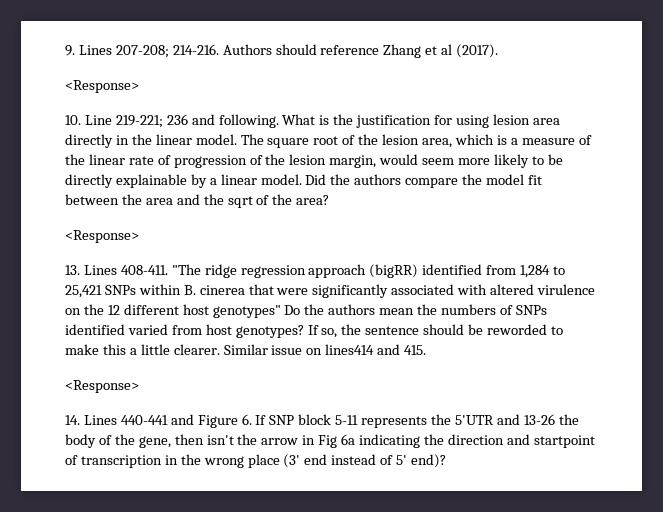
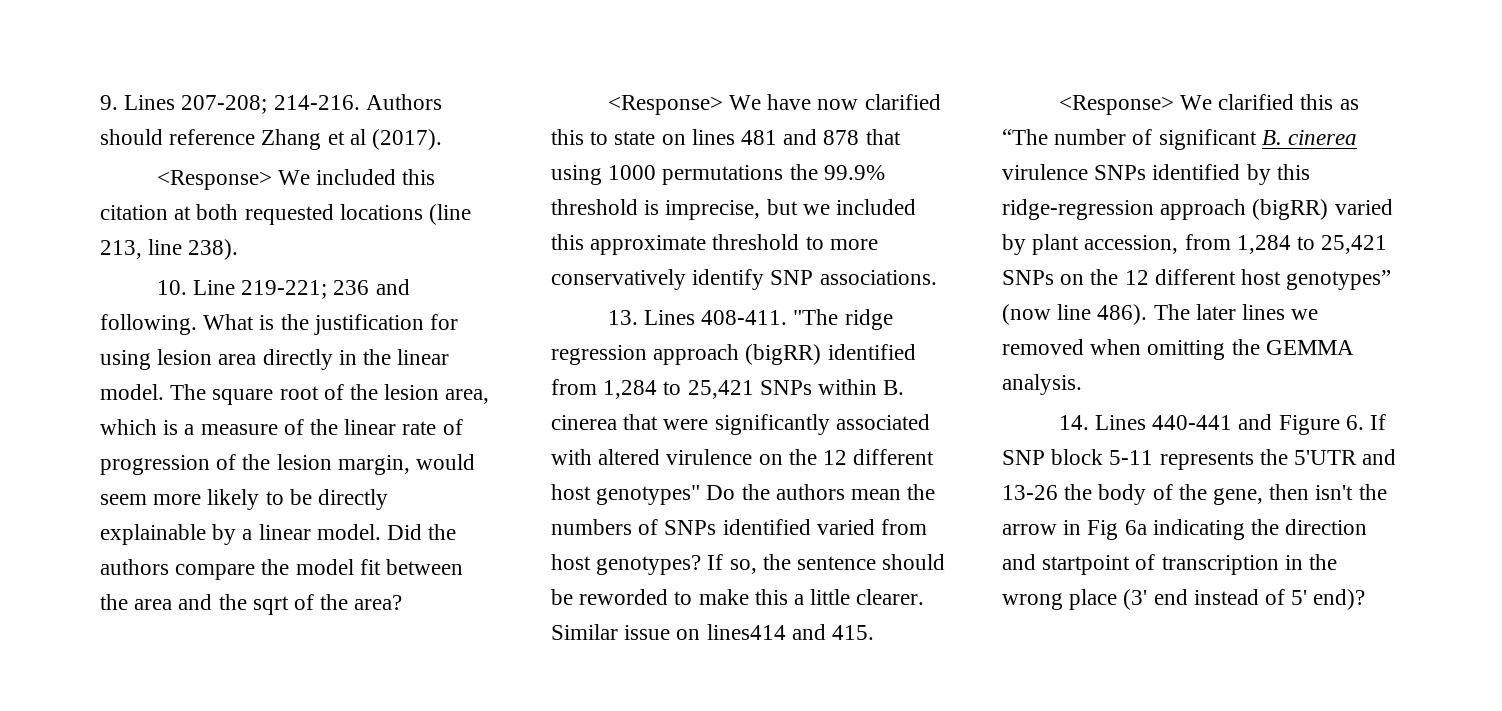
  Authors should reference Zhang et al (2017).
- <Response>
+ <Response> We included this citation at both requested locations (line 213, line 238).
  Did the authors compare the model fit between the area and the sqrt of the area?
- <Response>
+ <Response> We have now clarified this to state on lines 481 and 878 that using 1000 permutations the 99.9% threshold is imprecise, but we included this approximate threshold to more conservatively identify SNP associations.
  Similar issue on lines414 and 415.
- <Response>
+ <Response> We clarified this as “The number of significant B. cinerea virulence SNPs identified by this ridge-regression approach (bigRR) varied by plant accession, from 1,284 to 25,421 SNPs on the 12 different host genotypes” (now line 486). The later lines we removed when omitting the GEMMA analysis.

